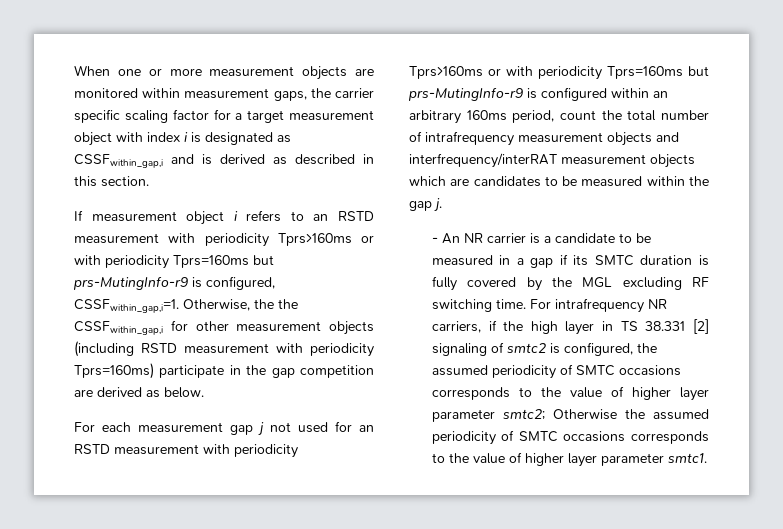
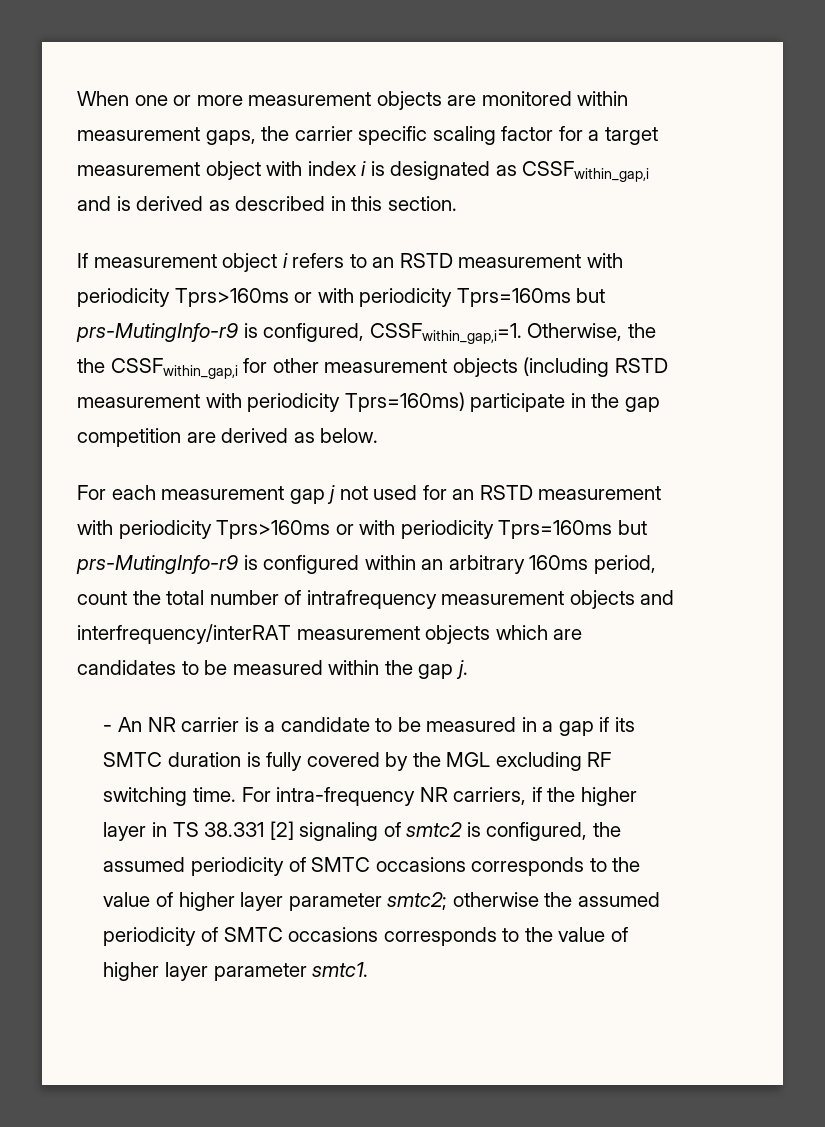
- For intrafrequency NR carriers, if the high layer in TS 38.331 [2] signaling of smtc2 is configured, the assumed periodicity of SMTC occasions corresponds to the value of higher layer parameter smtc2; Otherwise the assumed periodicity of SMTC occasions corresponds to the value of higher layer parameter smtc1.
+ For intra-frequency NR carriers, if the higher layer in TS 38.331 [2] signaling of smtc2 is configured, the assumed periodicity of SMTC occasions corresponds to the value of higher layer parameter smtc2; otherwise the assumed periodicity of SMTC occasions corresponds to the value of higher layer parameter smtc1.

